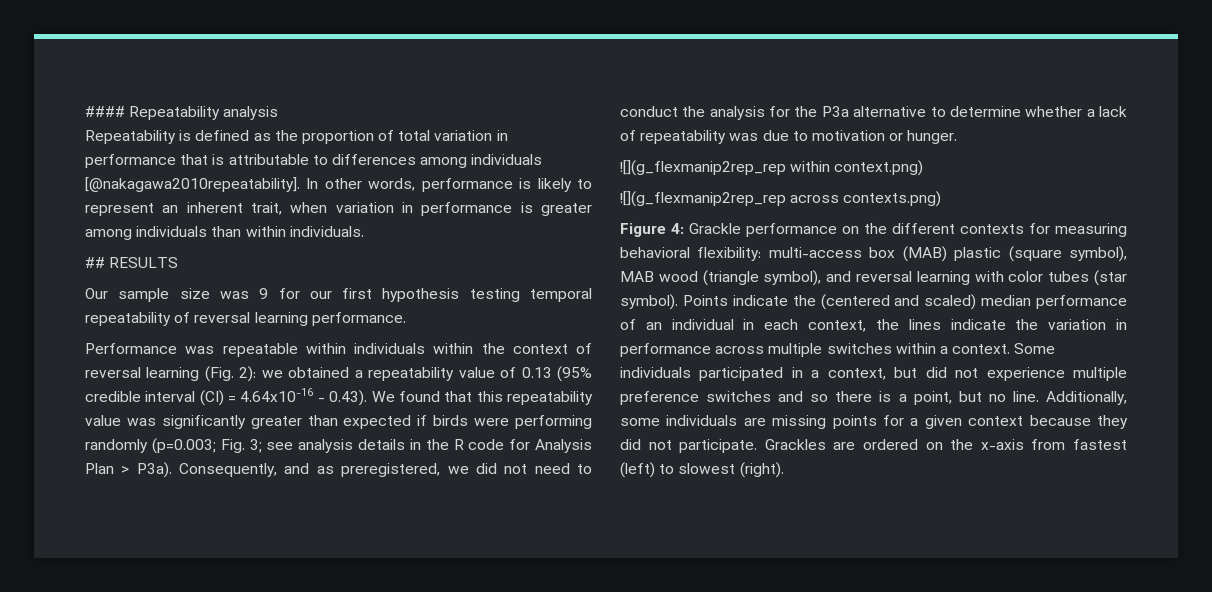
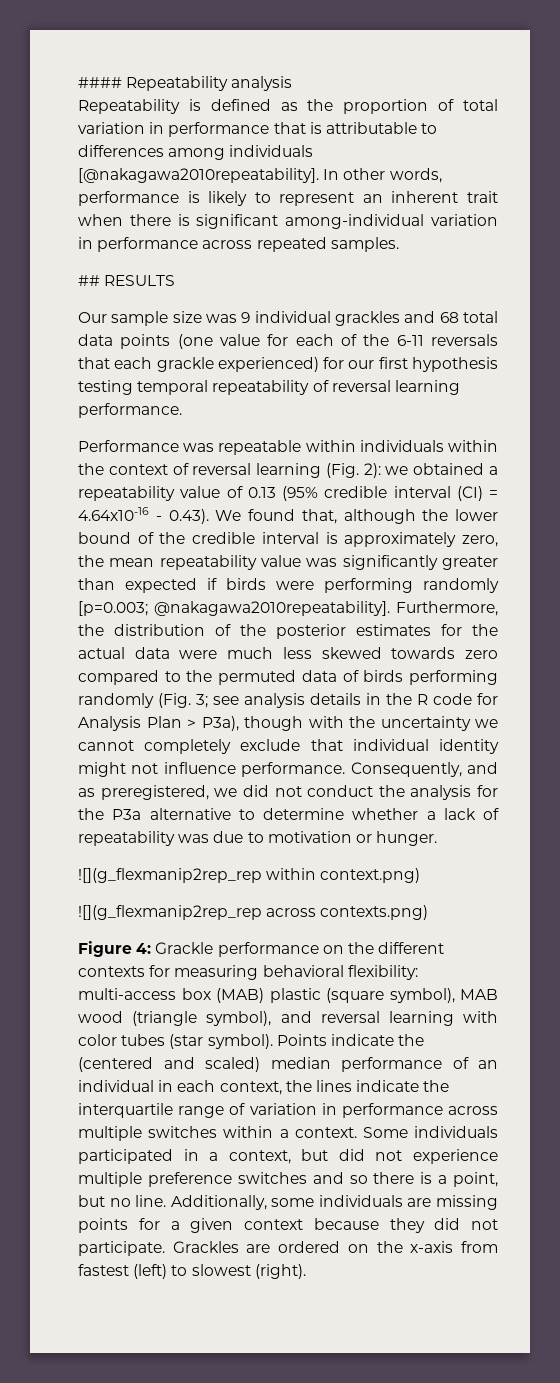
- In other words, performance is likely to represent an inherent trait, when variation in performance is greater among individuals than within individuals.
+ In other words, performance is likely to represent an inherent trait when there is significant among-individual variation in performance across repeated samples.
- Our sample size was 9 for our first hypothesis testing temporal repeatability of reversal learning performance.
+ Our sample size was 9 individual grackles and 68 total data points (one value for each of the 6-11 reversals that each grackle experienced) for our first hypothesis testing temporal repeatability of reversal learning performance.
- Performance was repeatable within individuals within the context of reversal learning (Fig. 2): we obtained a repeatability value of 0.13 (95% credible interval (CI) = 4.64x10-16 - 0.43). We found that this repeatability value was significantly greater than expected if birds were performing randomly (p=0.003; Fig. 3; see analysis details in the R code for Analysis Plan > P3a).
+ Performance was repeatable within individuals within the context of reversal learning (Fig. 2): we obtained a repeatability value of 0.13 (95% credible interval (CI) = 4.64x10-16 - 0.43). We found that, although the lower bound of the credible interval is approximately zero, the mean repeatability value was significantly greater than expected if birds were performing randomly [p=0.003; @nakagawa2010repeatability]. Furthermore, the distribution of the posterior estimates for the actual data were much less skewed towards zero compared to the permuted data of birds performing randomly (Fig. 3; see analysis details in the R code for Analysis Plan > P3a), though with the uncertainty we cannot completely exclude that individual identity might not influence performance.
- Consequently, and as preregistered, we did not need to conduct the analysis for the P3a alternative to determine whether a lack of repeatability was due to motivation or hunger.
+ Consequently, and as preregistered, we did not conduct the analysis for the P3a alternative to determine whether a lack of repeatability was due to motivation or hunger.
- Points indicate the (centered and scaled) median performance of an individual in each context, the lines indicate the variation in performance across multiple switches within a context.
+ Points indicate the (centered and scaled) median performance of an individual in each context, the lines indicate the interquartile range of variation in performance across multiple switches within a context.

